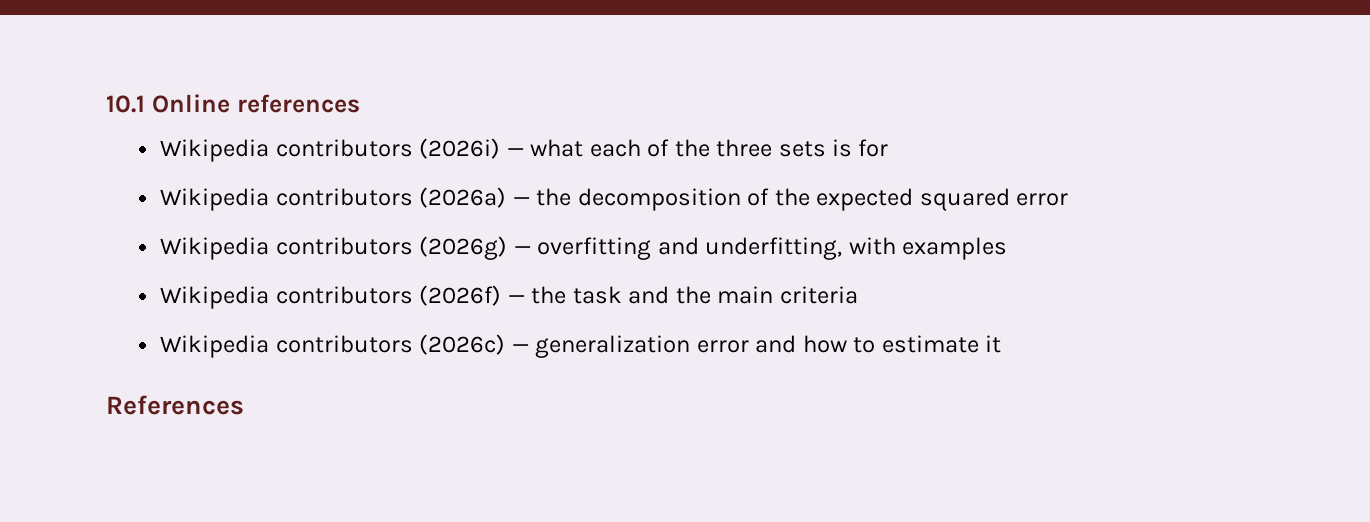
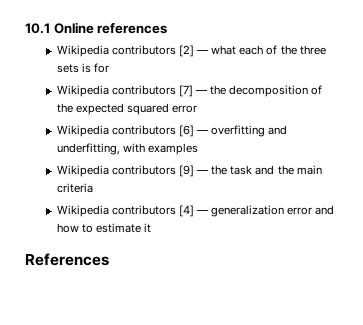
- Wikipedia contributors (2026i) — what each of the three sets is for
+ Wikipedia contributors [2] — what each of the three sets is for
- Wikipedia contributors (2026a) — the decomposition of the expected squared error
+ Wikipedia contributors [7] — the decomposition of the expected squared error
- Wikipedia contributors (2026g) — overfitting and underfitting, with examples
+ Wikipedia contributors [6] — overfitting and underfitting, with examples
- Wikipedia contributors (2026f) — the task and the main criteria
+ Wikipedia contributors [9] — the task and the main criteria
- Wikipedia contributors (2026c) — generalization error and how to estimate it
+ Wikipedia contributors [4] — generalization error and how to estimate it

